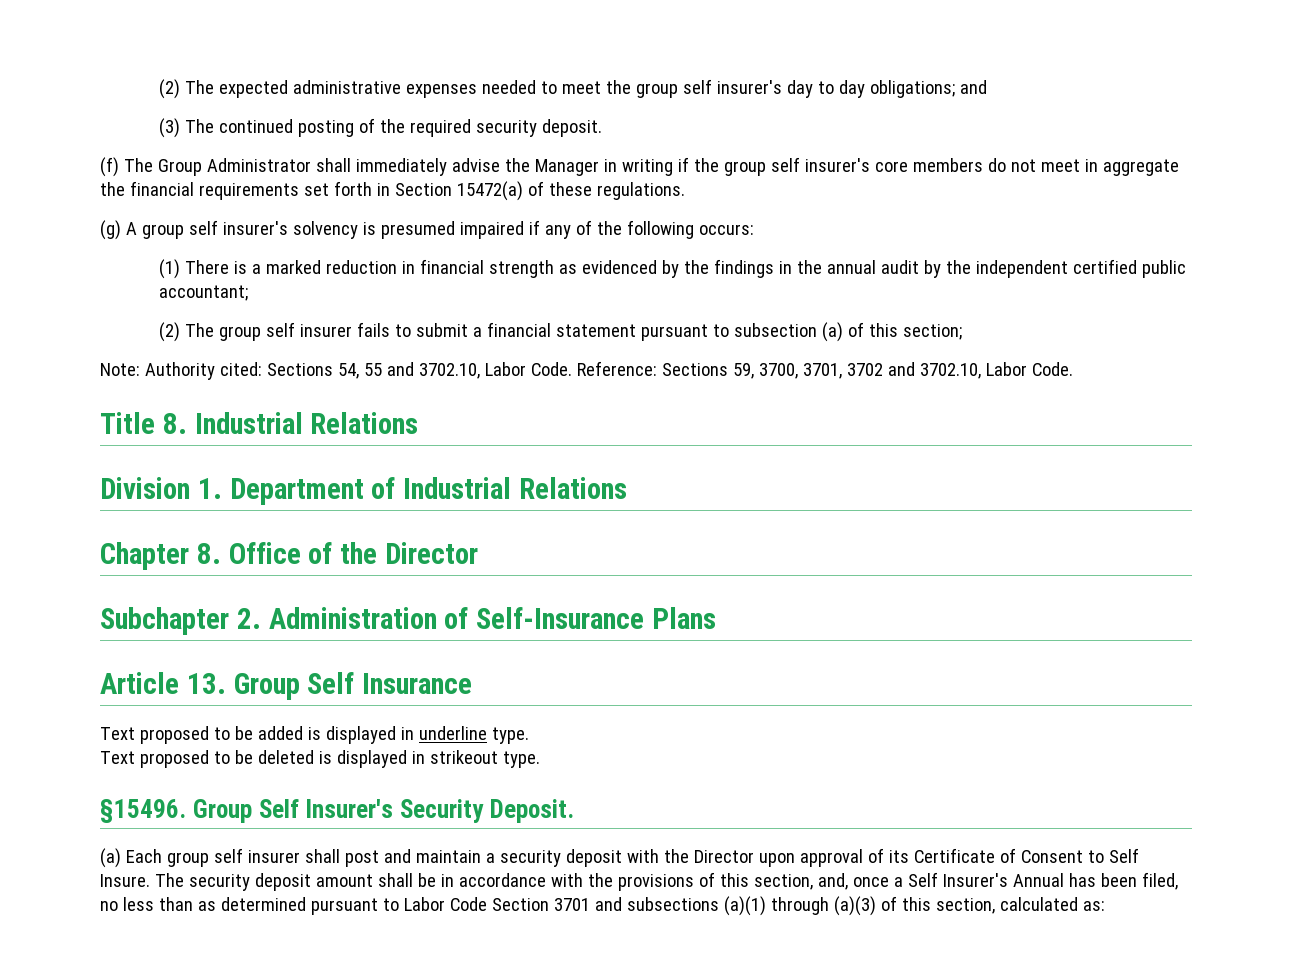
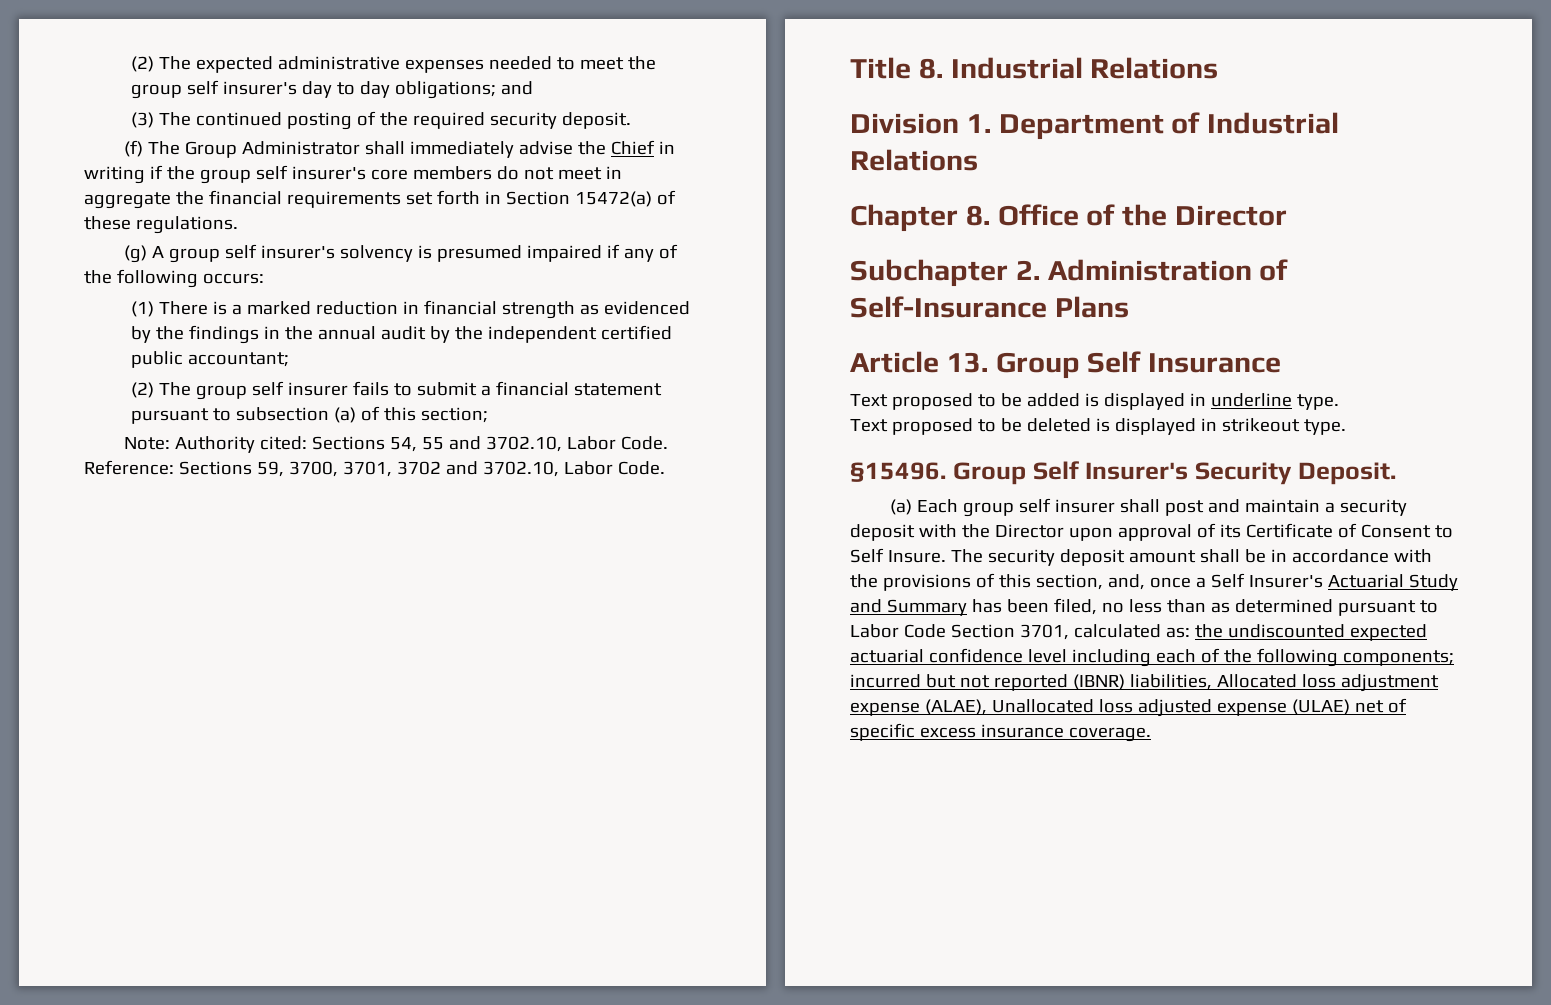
- (f) The Group Administrator shall immediately advise the Manager in writing if the group self insurer's core members do not meet in aggregate the financial requirements set forth in Section 15472(a) of these regulations.
+ (f) The Group Administrator shall immediately advise the Chief in writing if the group self insurer's core members do not meet in aggregate the financial requirements set forth in Section 15472(a) of these regulations.
- The security deposit amount shall be in accordance with the provisions of this section, and, once a Self Insurer's Annual has been filed, no less than as determined pursuant to Labor Code Section 3701 and subsections (a)(1) through (a)(3) of this section, calculated as:
+ The security deposit amount shall be in accordance with the provisions of this section, and, once a Self Insurer's Actuarial Study and Summary has been filed, no less than as determined pursuant to Labor Code Section 3701, calculated as: the undiscounted expected actuarial confidence level including each of the following components; incurred but not reported (IBNR) liabilities, Allocated loss adjustment expense (ALAE), Unallocated loss adjusted expense (ULAE) net of specific excess insurance coverage.

